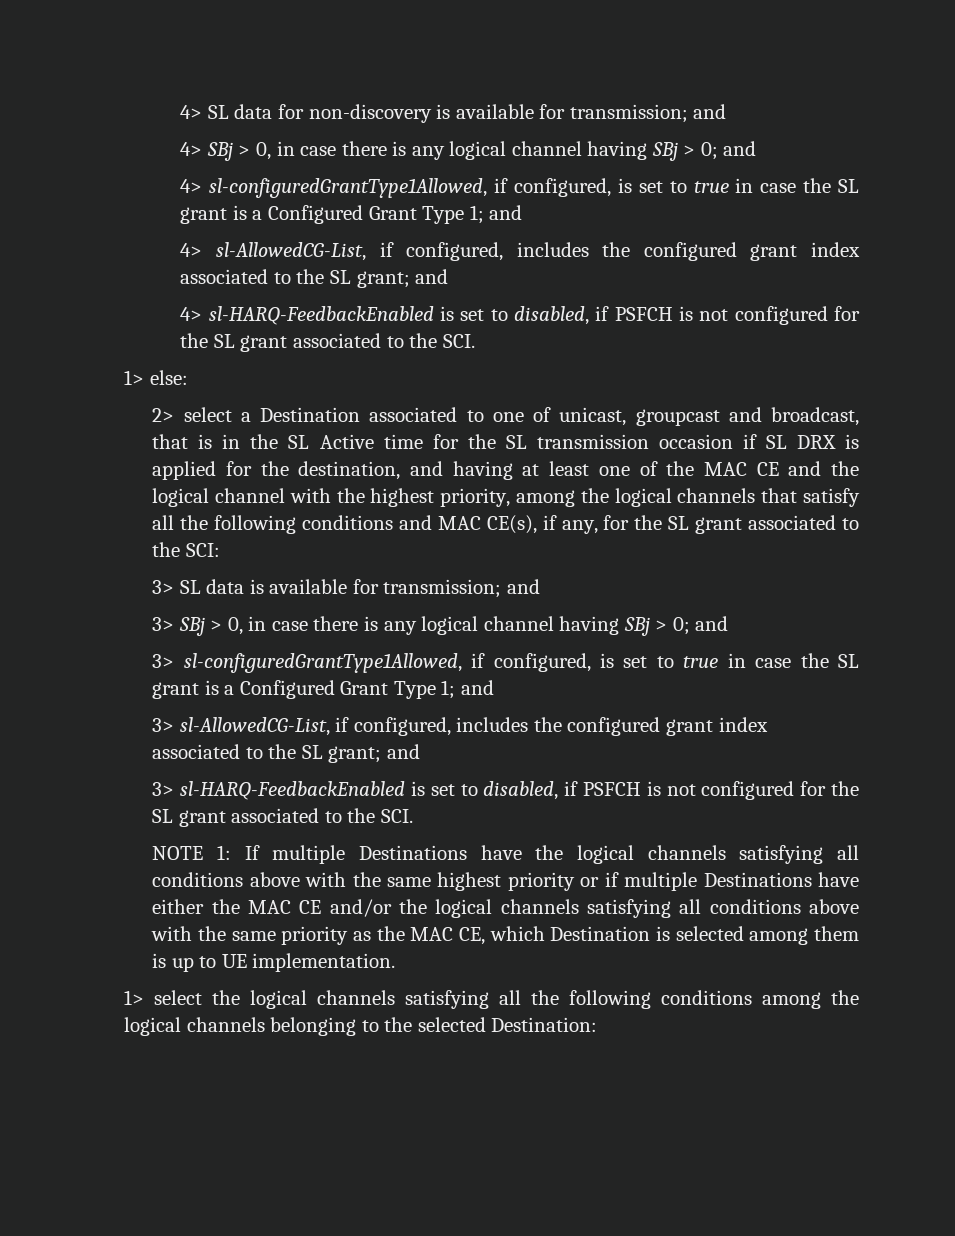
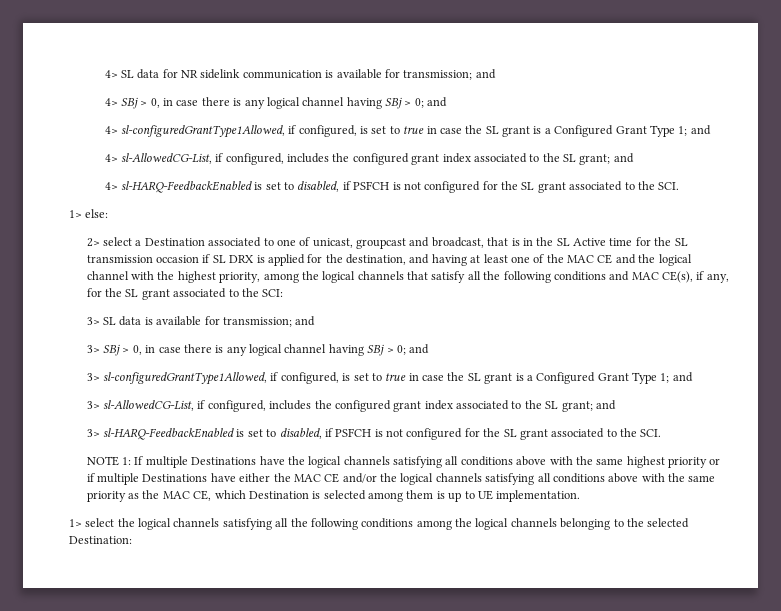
- 4> SL data for non-discovery is available for transmission; and
+ 4> SL data for NR sidelink communication is available for transmission; and

